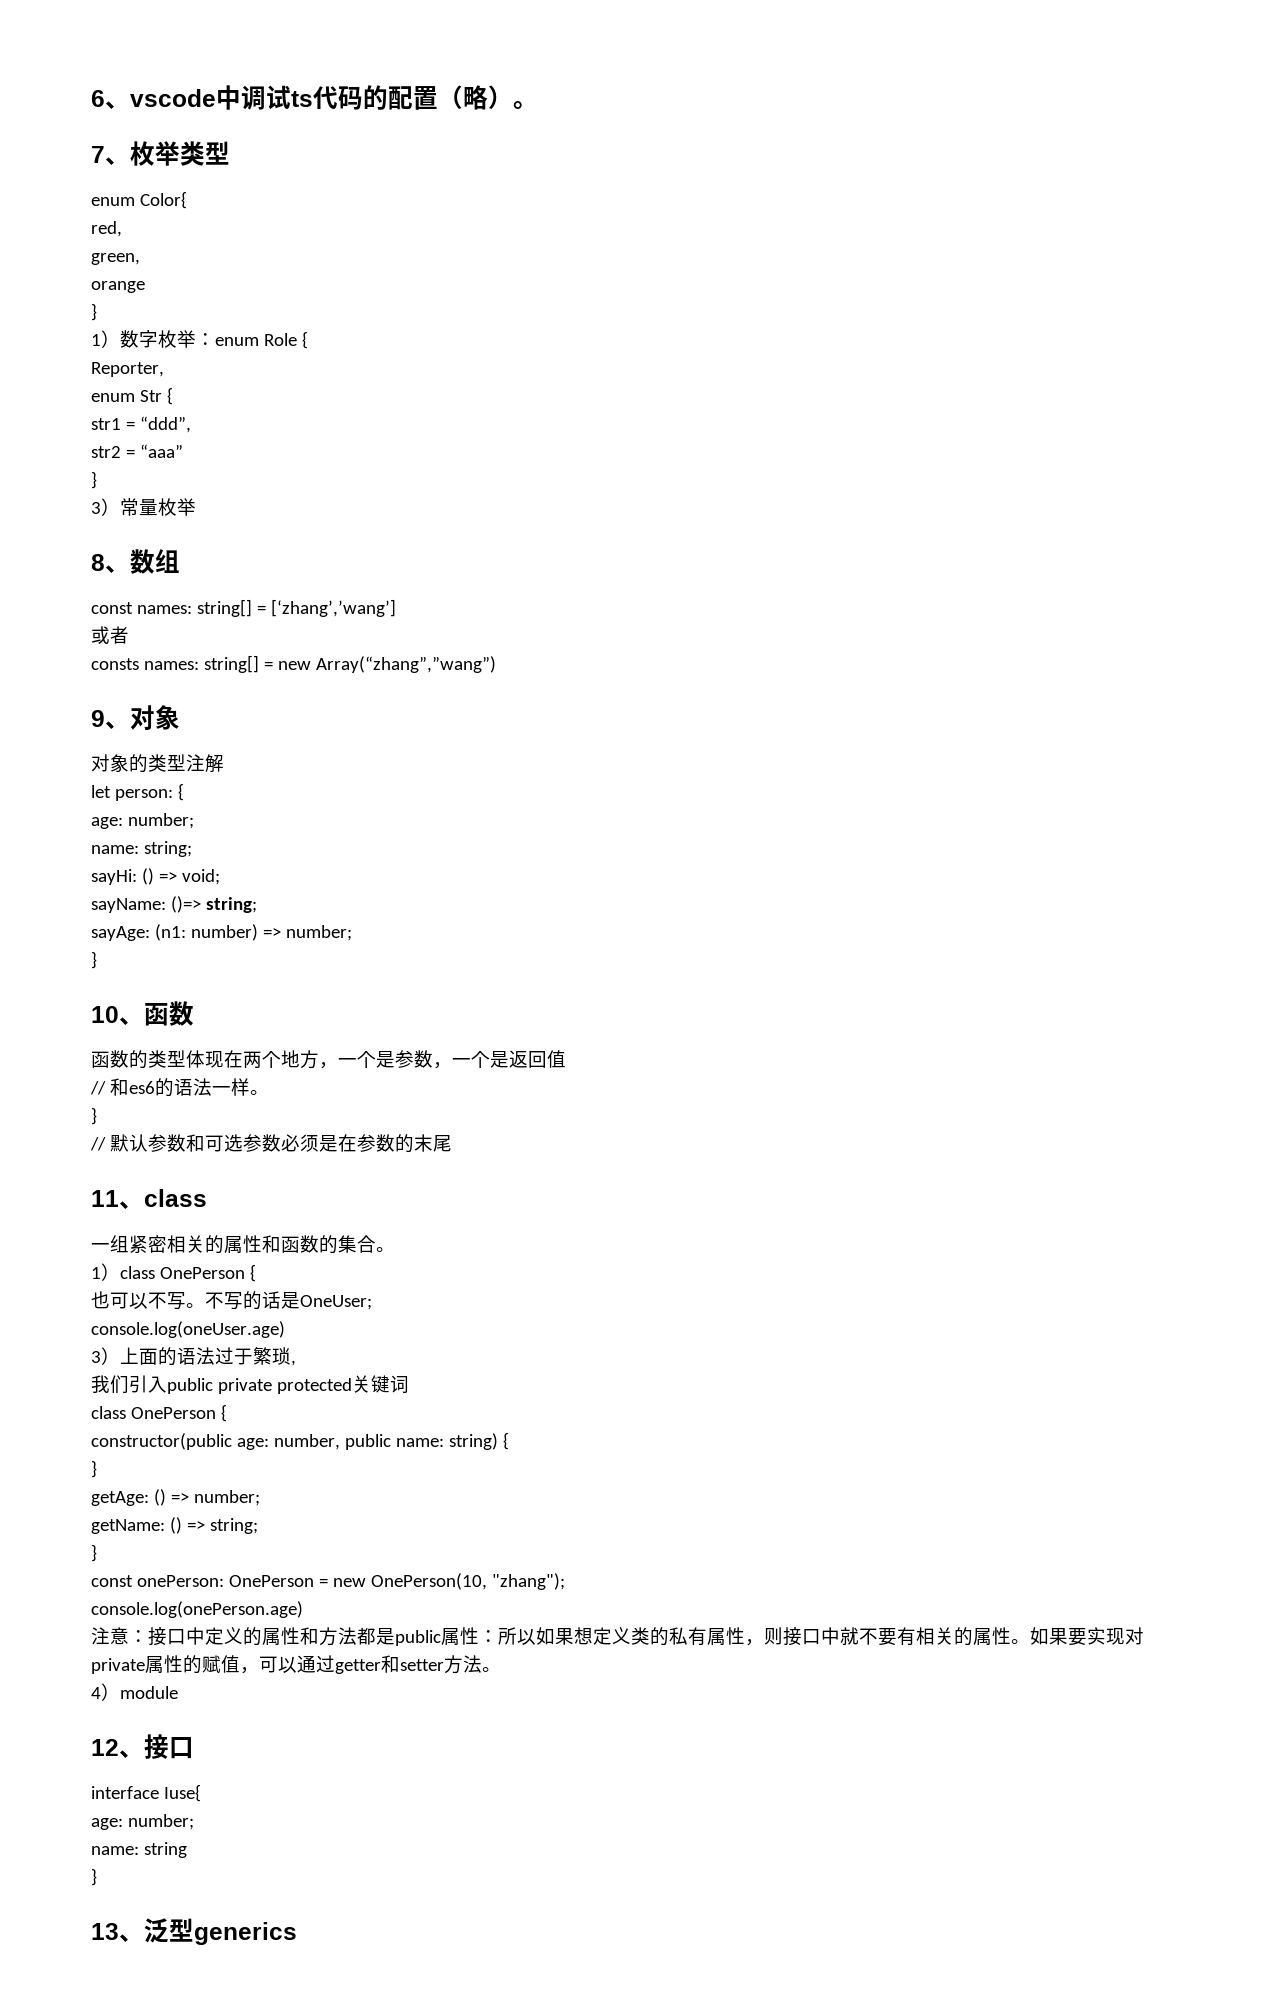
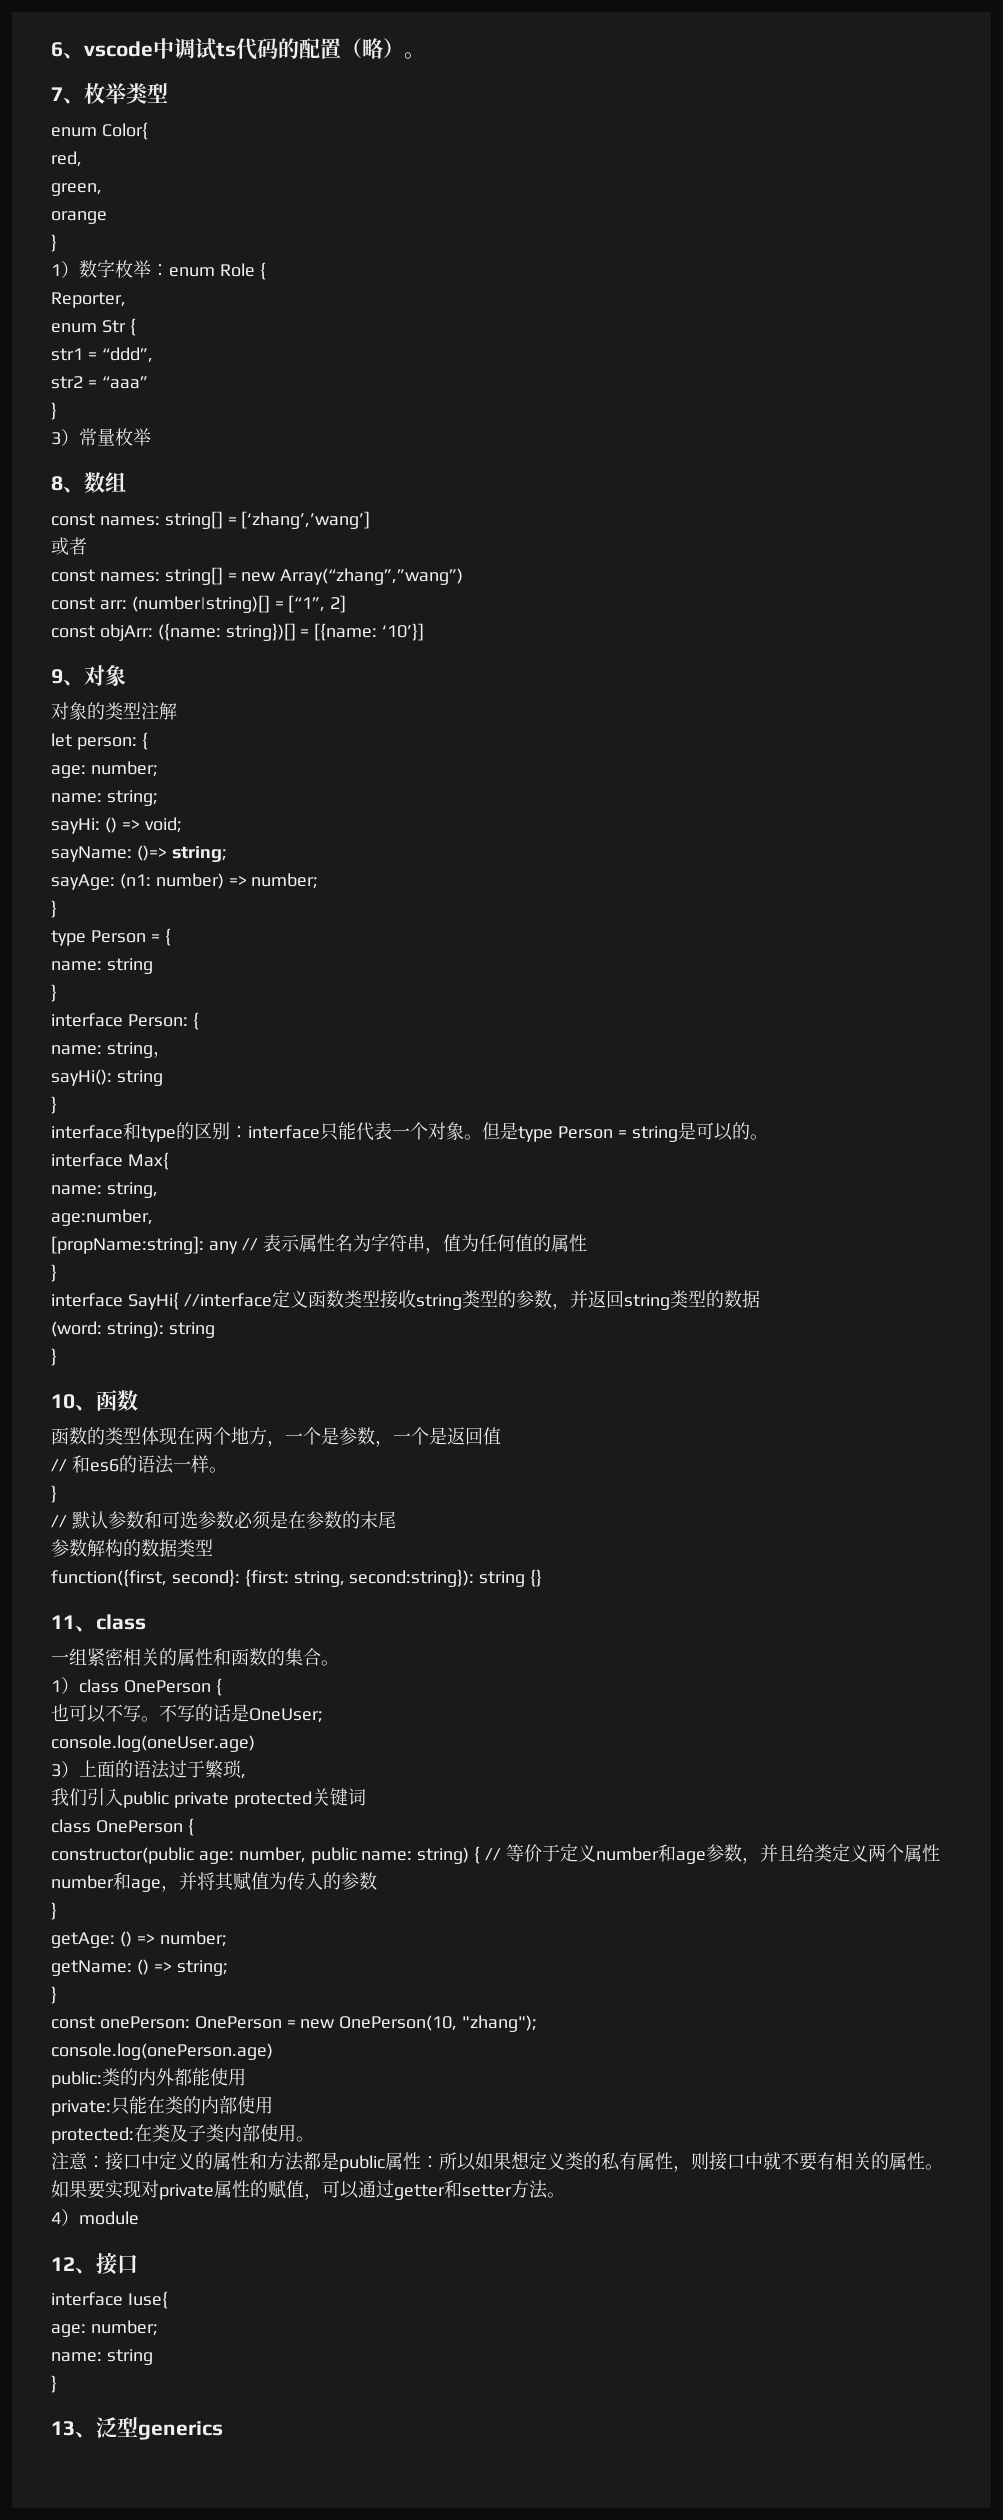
- consts names: string[] = new Array(“zhang”,”wang”)
+ const names: string[] = new Array(“zhang”,”wang”)
+ const arr: (number|string)[] = [“1”, 2]
+ const objArr: ({name: string})[] = [{name: ‘10’}]
+ type Person = {
+ name: string
+ }
+ interface Person: {
+ name: string，
+ sayHi(): string
+ }
+ interface和type的区别：interface只能代表一个对象。但是type Person = string是可以的。
+ interface Max{
+ name: string,
+ age:number,
+ [propName:string]: any // 表示属性名为字符串，值为任何值的属性
+ }
+ interface SayHi{ //interface定义函数类型接收string类型的参数，并返回string类型的数据
+ (word: string): string
+ }
+ 参数解构的数据类型
+ function({first, second}: {first: string, second:string}): string {}
- constructor(public age: number, public name: string) {
+ constructor(public age: number, public name: string) { // 等价于定义number和age参数，并且给类定义两个属性number和age，并将其赋值为传入的参数
+ public:类的内外都能使用
+ private:只能在类的内部使用
+ protected:在类及子类内部使用。

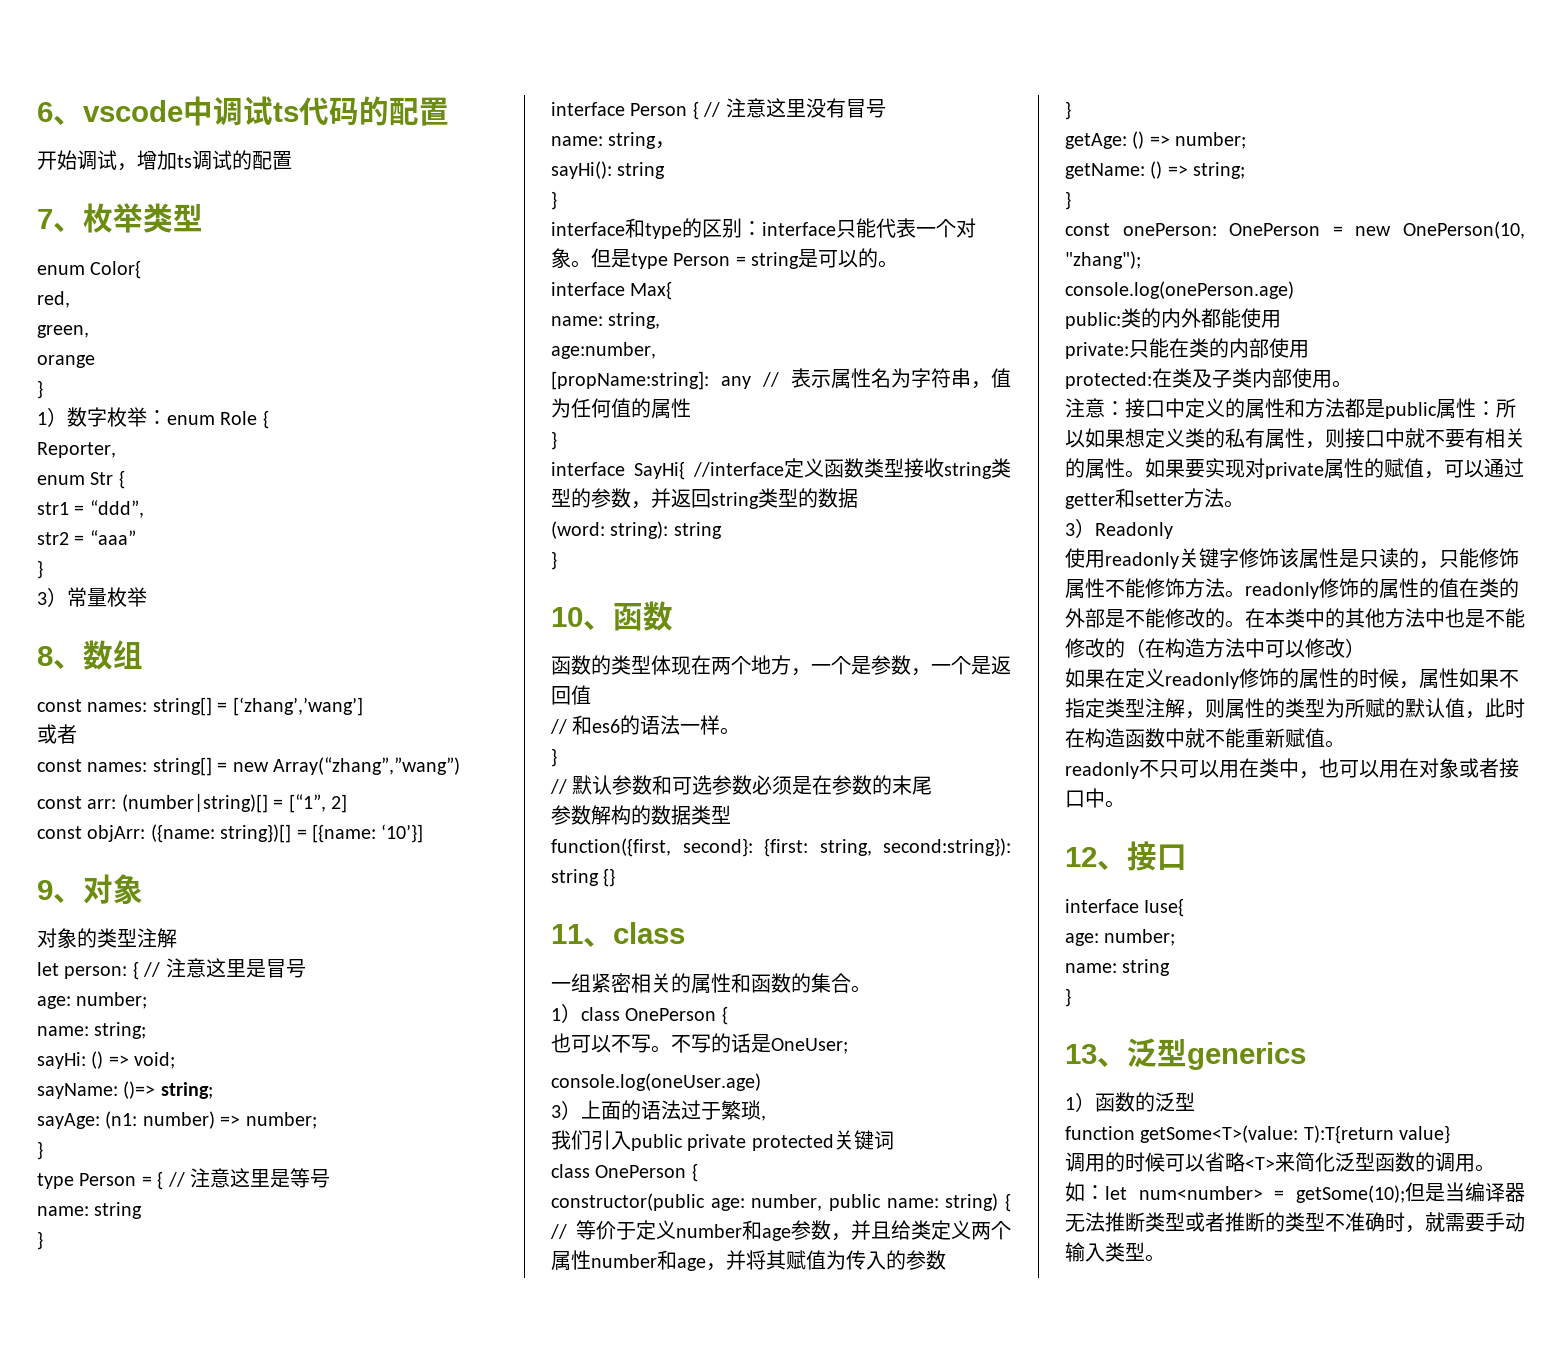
- 6、vscode中调试ts代码的配置（略）。
+ 6、vscode中调试ts代码的配置
+ 开始调试，增加ts调试的配置
- let person: {
+ let person: { // 注意这里是冒号
- type Person = {
+ type Person = { // 注意这里是等号
- interface Person: {
+ interface Person { // 注意这里没有冒号
- 4）module
+ 3）Readonly
+ 使用readonly关键字修饰该属性是只读的，只能修饰属性不能修饰方法。readonly修饰的属性的值在类的外部是不能修改的。在本类中的其他方法中也是不能修改的（在构造方法中可以修改）
+ 如果在定义readonly修饰的属性的时候，属性如果不指定类型注解，则属性的类型为所赋的默认值，此时在构造函数中就不能重新赋值。
+ readonly不只可以用在类中，也可以用在对象或者接口中。
+ 1）函数的泛型
+ function getSome<T>(value: T):T{return value}
+ 调用的时候可以省略<T>来简化泛型函数的调用。如：let num<number> = getSome(10);但是当编译器无法推断类型或者推断的类型不准确时，就需要手动输入类型。

